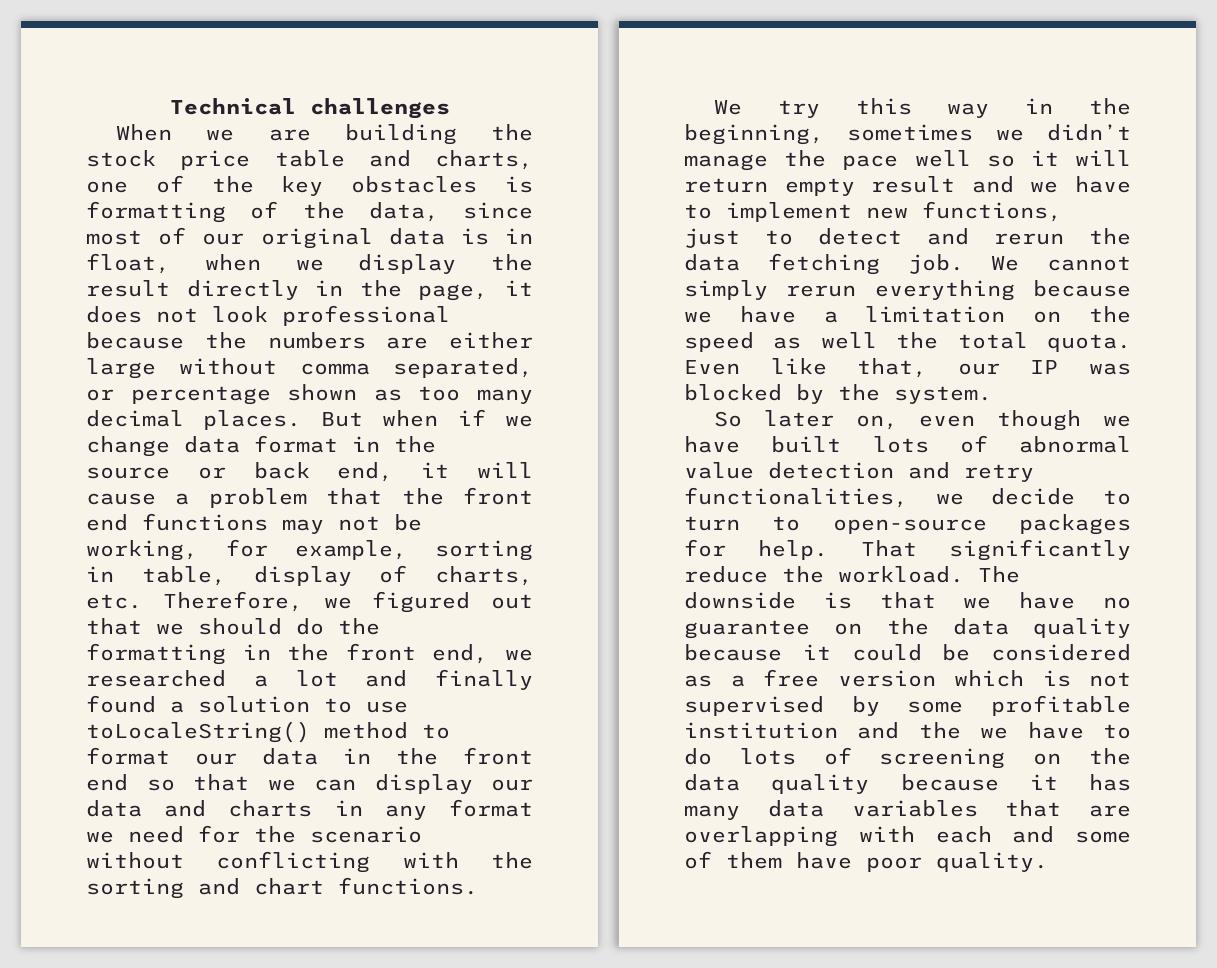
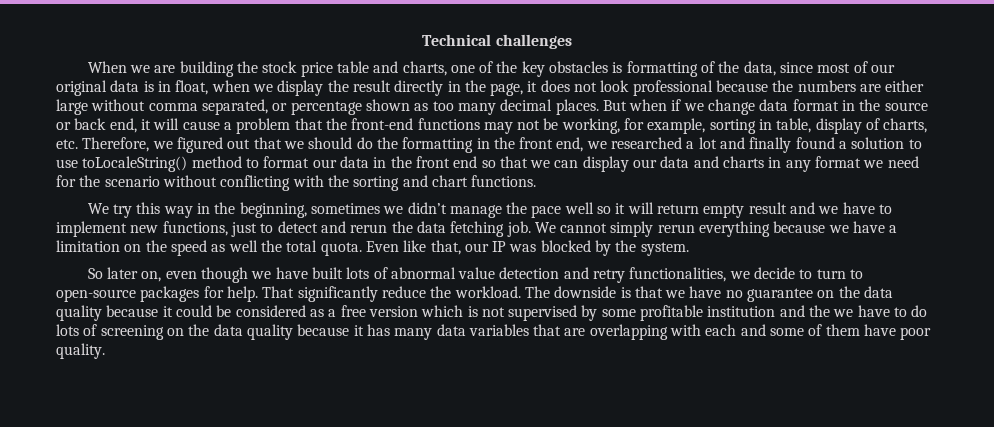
- But when if we change data format in the source or back end, it will cause a problem that the front end functions may not be working, for example, sorting in table, display of charts, etc. Therefore, we figured out that we should do the formatting in the front end, we researched a lot and finally found a solution to use toLocaleString() method to format our data in the front end so that we can display our data and charts in any format we need for the scenario without conflicting with the sorting and chart functions.
+ But when if we change data format in the source or back end, it will cause a problem that the front-end functions may not be working, for example, sorting in table, display of charts, etc. Therefore, we figured out that we should do the formatting in the front end, we researched a lot and finally found a solution to use toLocaleString() method to format our data in the front end so that we can display our data and charts in any format we need for the scenario without conflicting with the sorting and chart functions.

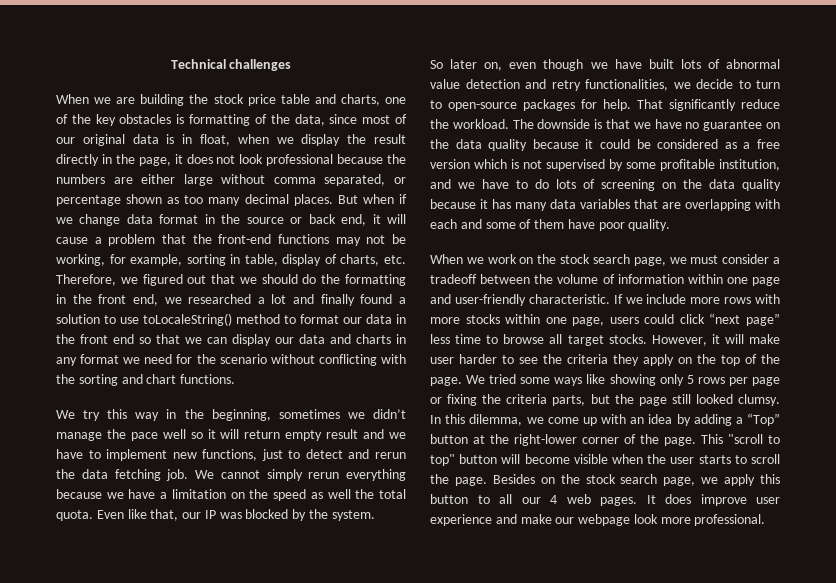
- The downside is that we have no guarantee on the data quality because it could be considered as a free version which is not supervised by some profitable institution and the we have to do lots of screening on the data quality because it has many data variables that are overlapping with each and some of them have poor quality.
+ The downside is that we have no guarantee on the data quality because it could be considered as a free version which is not supervised by some profitable institution, and we have to do lots of screening on the data quality because it has many data variables that are overlapping with each and some of them have poor quality.
+ When we work on the stock search page, we must consider a tradeoff between the volume of information within one page and user-friendly characteristic. If we include more rows with more stocks within one page, users could click “next page” less time to browse all target stocks. However, it will make user harder to see the criteria they apply on the top of the page. We tried some ways like showing only 5 rows per page or fixing the criteria parts, but the page still looked clumsy. In this dilemma, we come up with an idea by adding a “Top” button at the right-lower corner of the page. This "scroll to top" button will become visible when the user starts to scroll the page. Besides on the stock search page, we apply this button to all our 4 web pages. It does improve user experience and make our webpage look more professional.

